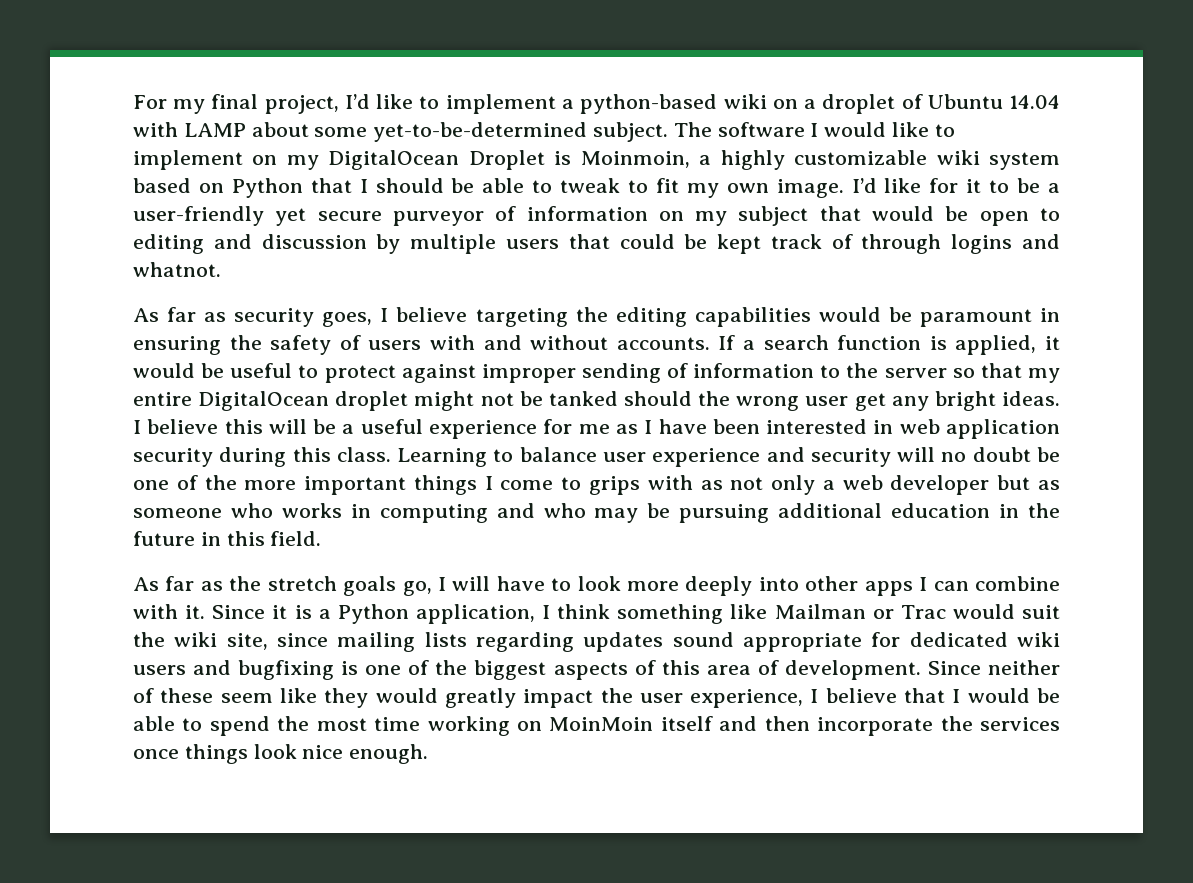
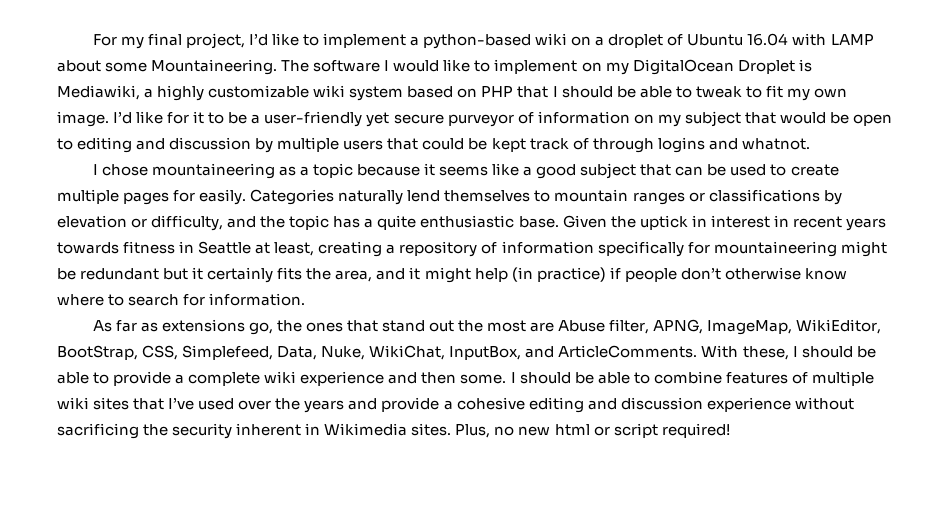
- For my final project, I’d like to implement a python-based wiki on a droplet of Ubuntu 14.04 with LAMP about some yet-to-be-determined subject.
+ For my final project, I’d like to implement a python-based wiki on a droplet of Ubuntu 16.04 with LAMP about some Mountaineering.
- The software I would like to implement on my DigitalOcean Droplet is Moinmoin, a highly customizable wiki system based on Python that I should be able to tweak to fit my own image.
+ The software I would like to implement on my DigitalOcean Droplet is Mediawiki, a highly customizable wiki system based on PHP that I should be able to tweak to fit my own image.
- As far as security goes, I believe targeting the editing capabilities would be paramount in ensuring the safety of users with and without accounts. If a search function is applied, it would be useful to protect against improper sending of information to the server so that my entire DigitalOcean droplet might not be tanked should the wrong user get any bright ideas. I believe this will be a useful experience for me as I have been interested in web application security during this class. Learning to balance user experience and security will no doubt be one of the more important things I come to grips with as not only a web developer but as someone who works in computing and who may be pursuing additional education in the future in this field.
- As far as the stretch goals go, I will have to look more deeply into other apps I can combine with it. Since it is a Python application, I think something like Mailman or Trac would suit the wiki site, since mailing lists regarding updates sound appropriate for dedicated wiki users and bugfixing is one of the biggest aspects of this area of development. Since neither of these seem like they would greatly impact the user experience, I believe that I would be able to spend the most time working on MoinMoin itself and then incorporate the services once things look nice enough.
+ I chose mountaineering as a topic because it seems like a good subject that can be used to create multiple pages for easily. Categories naturally lend themselves to mountain ranges or classifications by elevation or difficulty, and the topic has a quite enthusiastic base. Given the uptick in interest in recent years towards fitness in Seattle at least, creating a repository of information specifically for mountaineering might be redundant but it certainly fits the area, and it might help (in practice) if people don’t otherwise know where to search for information.
+ As far as extensions go, the ones that stand out the most are Abuse filter, APNG, ImageMap, WikiEditor, BootStrap, CSS, Simplefeed, Data, Nuke, WikiChat, InputBox, and ArticleComments. With these, I should be able to provide a complete wiki experience and then some. I should be able to combine features of multiple wiki sites that I’ve used over the years and provide a cohesive editing and discussion experience without sacrificing the security inherent in Wikimedia sites. Plus, no new html or script required!

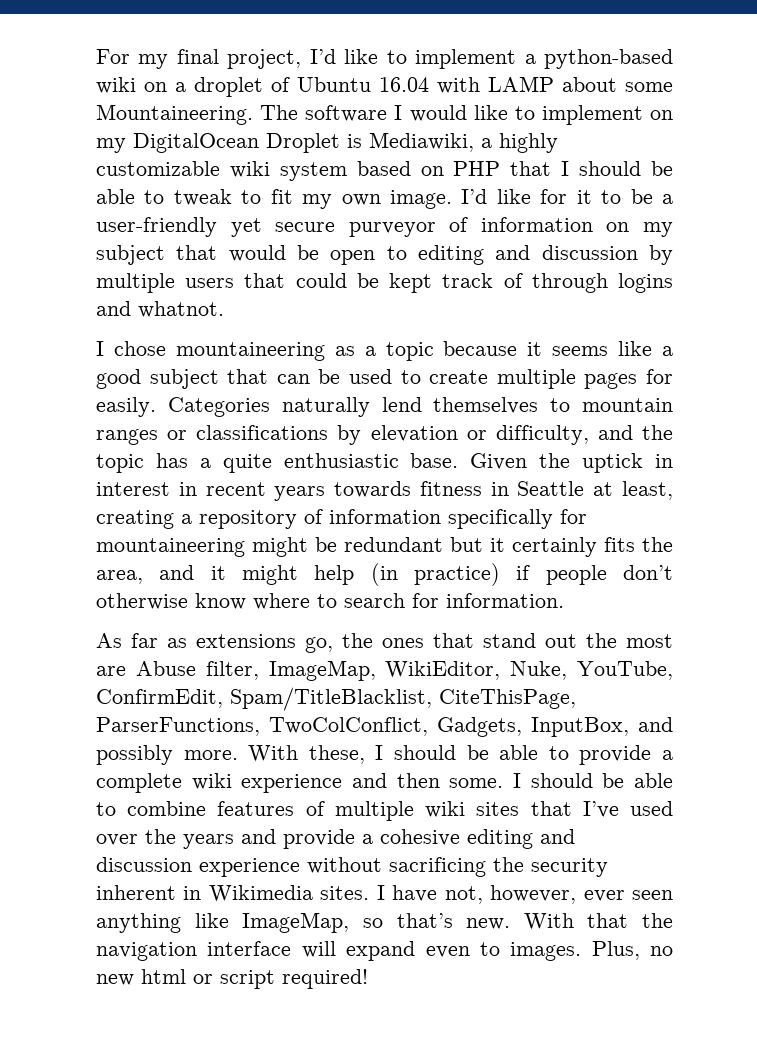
- As far as extensions go, the ones that stand out the most are Abuse filter, APNG, ImageMap, WikiEditor, BootStrap, CSS, Simplefeed, Data, Nuke, WikiChat, InputBox, and ArticleComments.
+ As far as extensions go, the ones that stand out the most are Abuse filter, ImageMap, WikiEditor, Nuke, YouTube, ConfirmEdit, Spam/TitleBlacklist, CiteThisPage, ParserFunctions, TwoColConflict, Gadgets, InputBox, and possibly more.
+ I have not, however, ever seen anything like ImageMap, so that’s new. With that the navigation interface will expand even to images.

